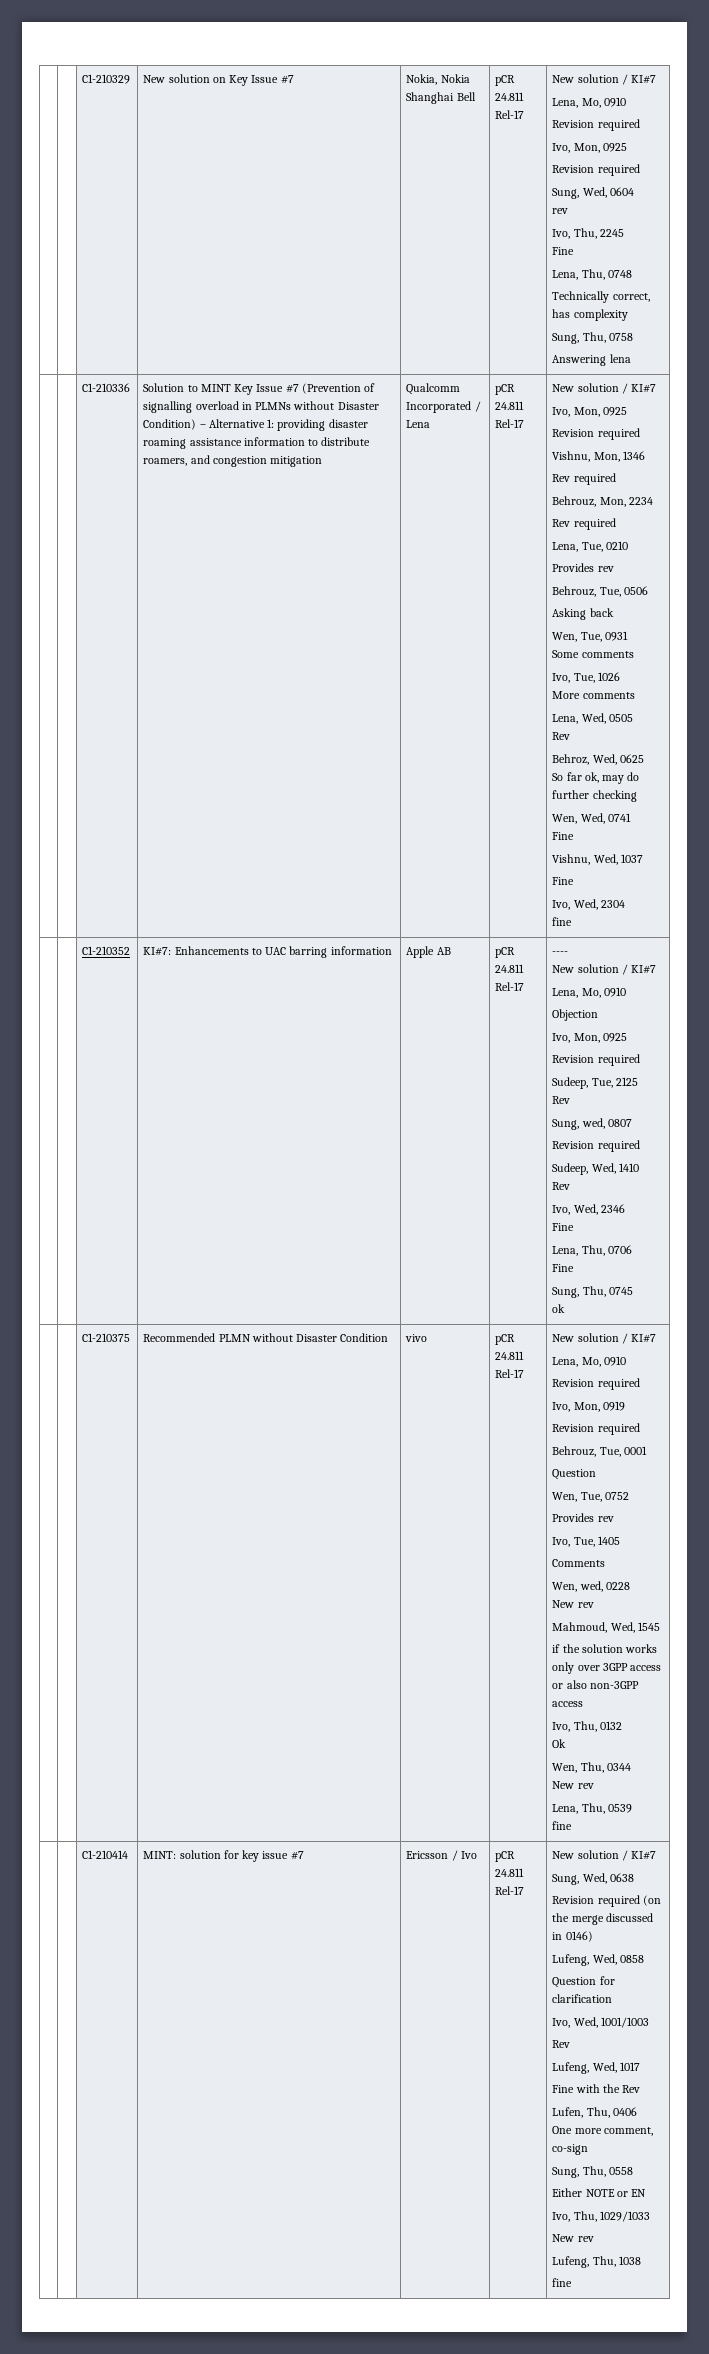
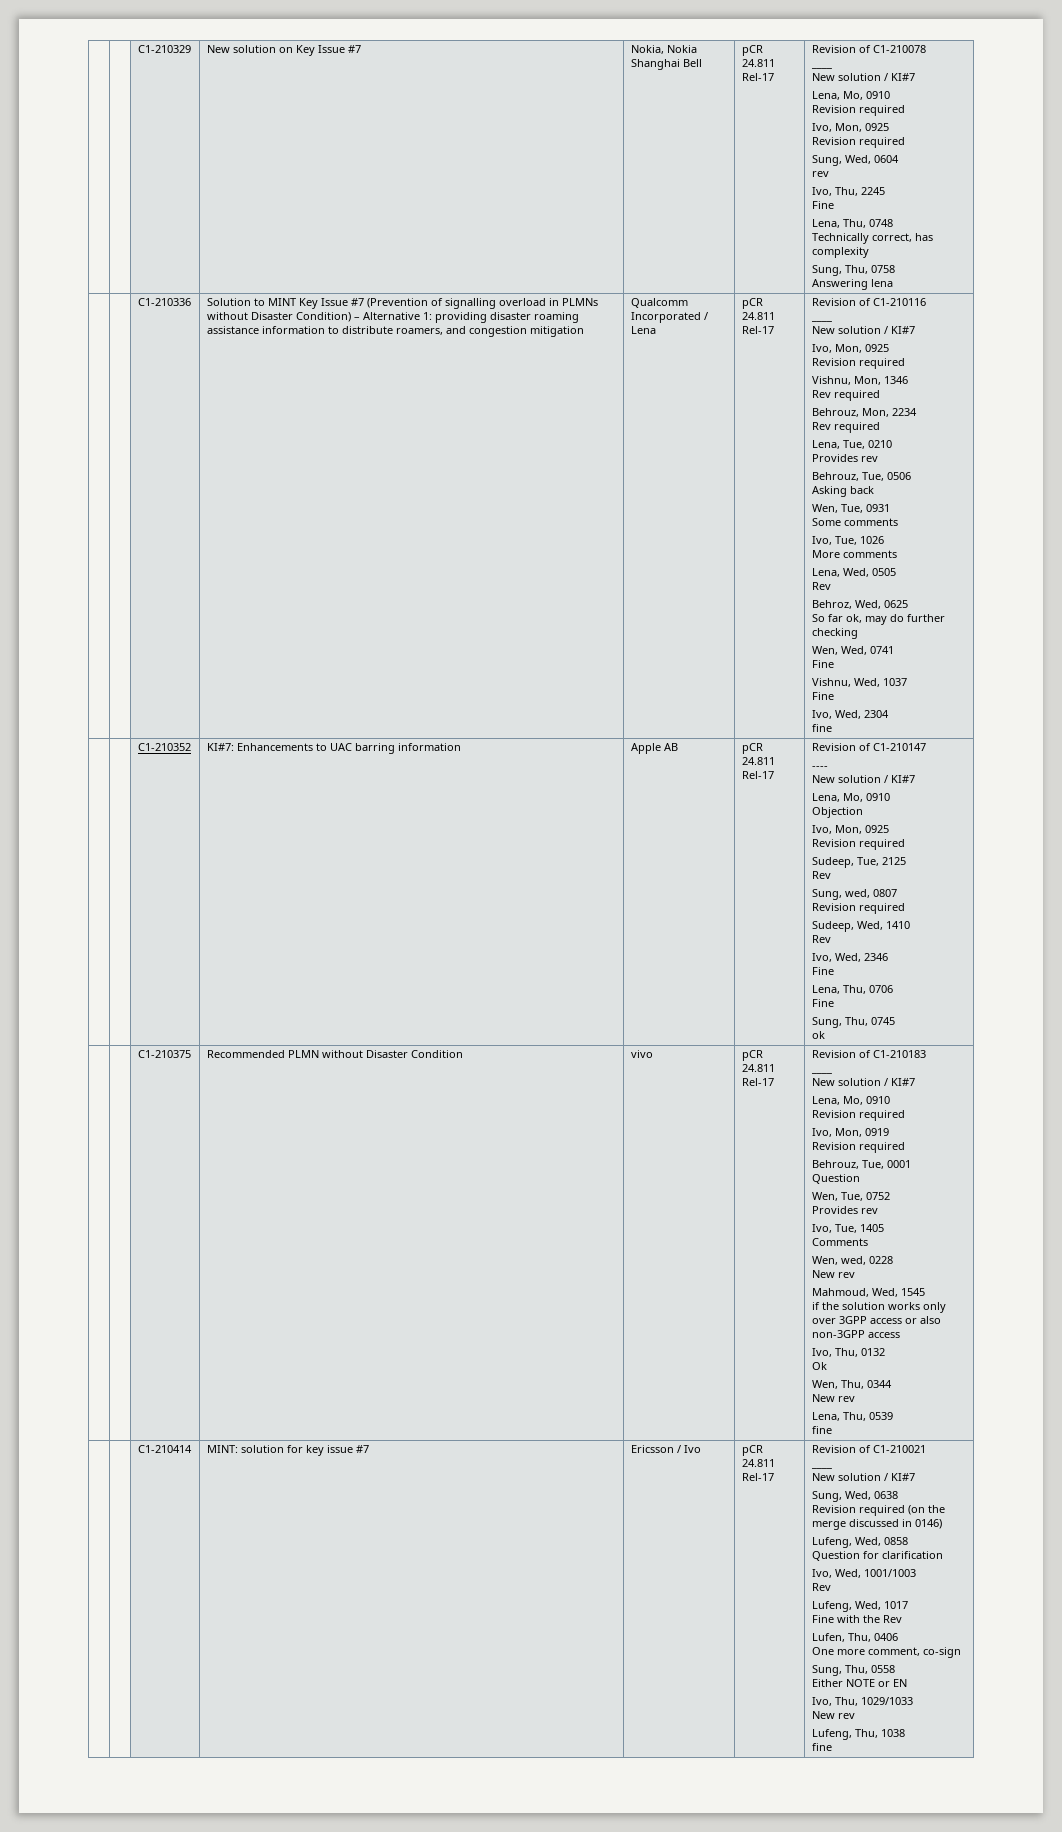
+ Revision of C1-210078
+ ____
+ Revision of C1-210116
+ ____
+ Revision of C1-210147
+ Revision of C1-210183
+ ____
+ Revision of C1-210021
+ ____

